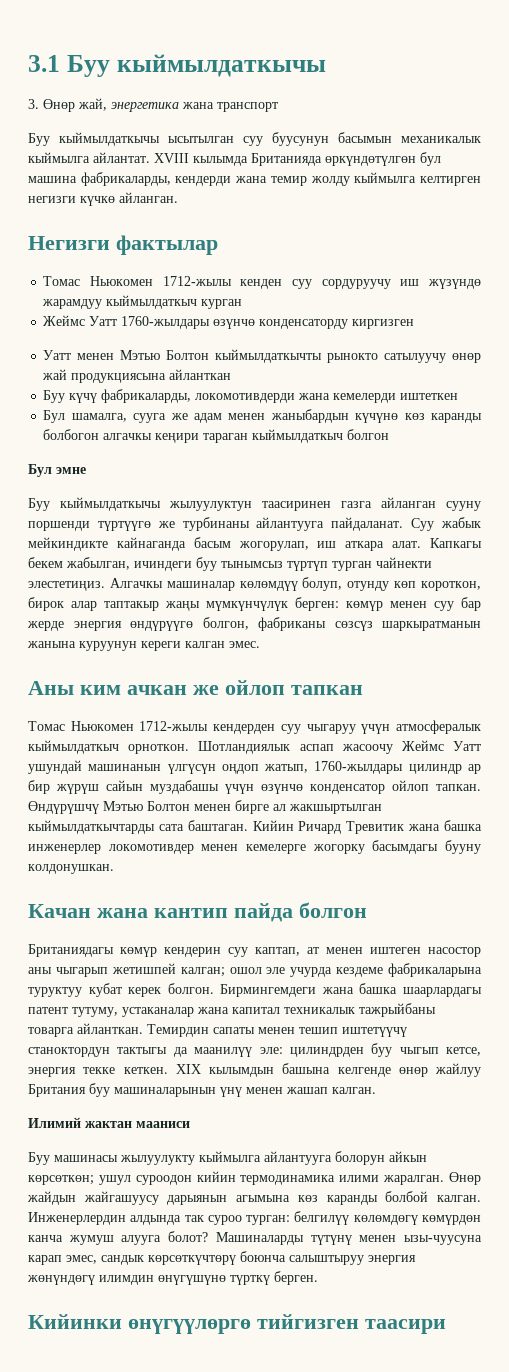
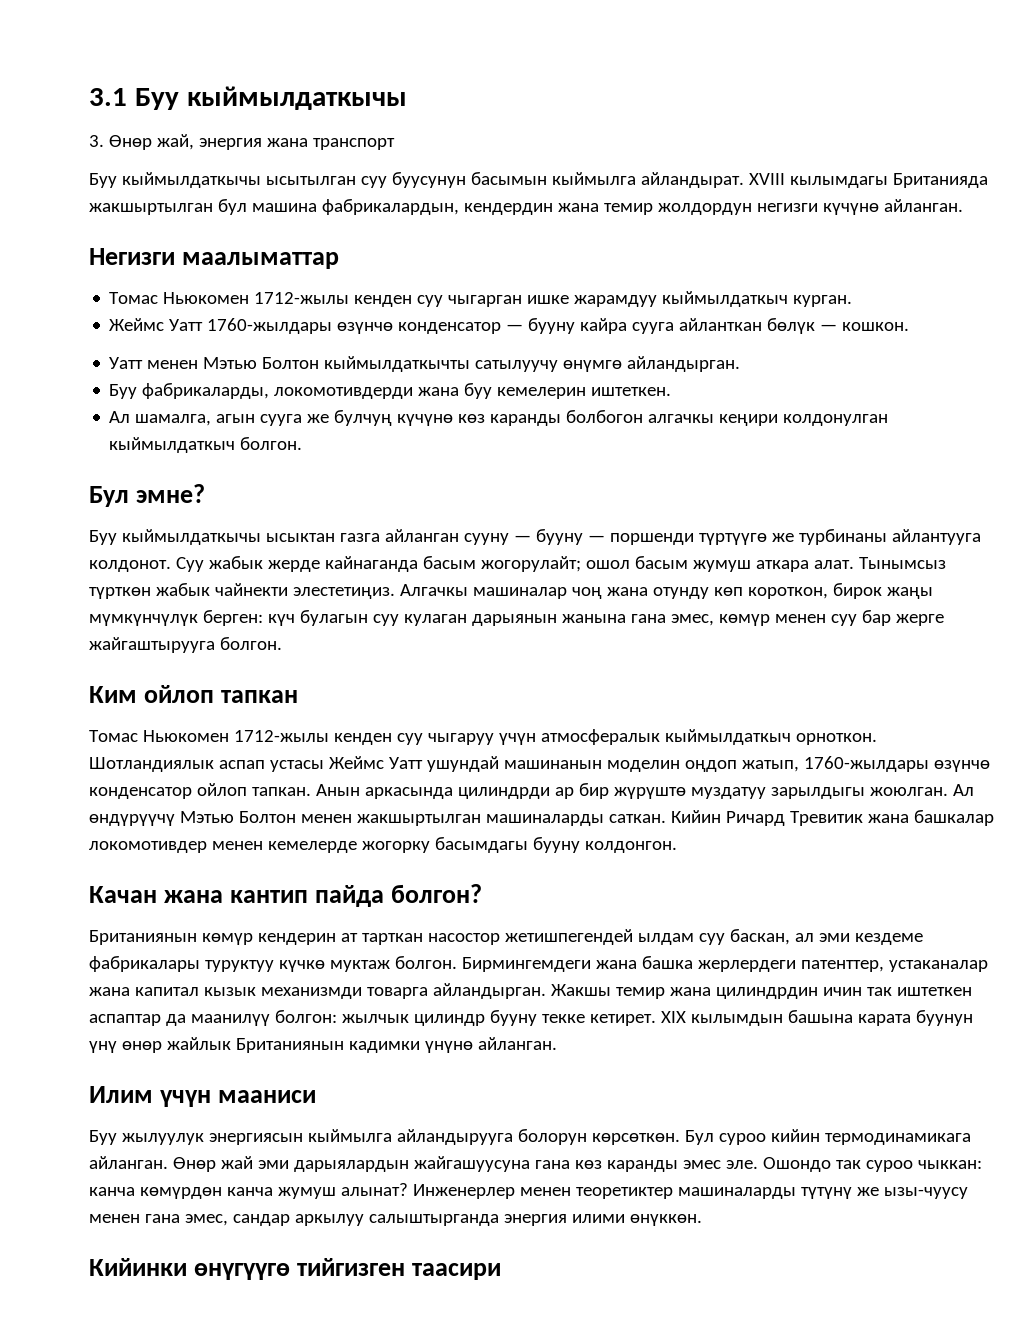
- 3. Өнөр жай, энергетика жана транспорт
+ 3. Өнөр жай, энергия жана транспорт
- Буу кыймылдаткычы ысытылган суу буусунун басымын механикалык кыймылга айлантат. XVIII кылымда Британияда өркүндөтүлгөн бул машина фабрикаларды, кендерди жана темир жолду кыймылга келтирген негизги күчкө айланган.
+ Буу кыймылдаткычы ысытылган суу буусунун басымын кыймылга айландырат. XVIII кылымдагы Британияда жакшыртылган бул машина фабрикалардын, кендердин жана темир жолдордун негизги күчүнө айланган.
- Негизги фактылар
- Томас Ньюкомен 1712-жылы кенден суу сордуруучу иш жүзүндө жарамдуу кыймылдаткыч курган
+ Негизги маалыматтар
+ Томас Ньюкомен 1712-жылы кенден суу чыгарган ишке жарамдуу кыймылдаткыч курган.
- Жеймс Уатт 1760-жылдары өзүнчө конденсаторду киргизген
+ Жеймс Уатт 1760-жылдары өзүнчө конденсатор — бууну кайра сууга айланткан бөлүк — кошкон.
- Уатт менен Мэтью Болтон кыймылдаткычты рынокто сатылуучу өнөр жай продукциясына айланткан
- Буу күчү фабрикаларды, локомотивдерди жана кемелерди иштеткен
- Бул шамалга, сууга же адам менен жаныбардын күчүнө көз каранды болбогон алгачкы кеңири тараган кыймылдаткыч болгон
- Бул эмне
- Буу кыймылдаткычы жылуулуктун таасиринен газга айланган сууну поршенди түртүүгө же турбинаны айлантууга пайдаланат.
+ Уатт менен Мэтью Болтон кыймылдаткычты сатылуучу өнүмгө айландырган.
+ Буу фабрикаларды, локомотивдерди жана буу кемелерин иштеткен.
+ Ал шамалга, агын сууга же булчуң күчүнө көз каранды болбогон алгачкы кеңири колдонулган кыймылдаткыч болгон.
+ Бул эмне?
+ Буу кыймылдаткычы ысыктан газга айланган сууну — бууну — поршенди түртүүгө же турбинаны айлантууга колдонот.
- Суу жабык мейкиндикте кайнаганда басым жогорулап, иш аткара алат. Капкагы бекем жабылган, ичиндеги буу тынымсыз түртүп турган чайнекти элестетиңиз.
+ Суу жабык жерде кайнаганда басым жогорулайт; ошол басым жумуш аткара алат. Тынымсыз түрткөн жабык чайнекти элестетиңиз.
- Алгачкы машиналар көлөмдүү болуп, отунду көп короткон, бирок алар таптакыр жаңы мүмкүнчүлүк берген: көмүр менен суу бар жерде энергия өндүрүүгө болгон, фабриканы сөзсүз шаркыратманын жанына куруунун кереги калган эмес.
- Аны ким ачкан же ойлоп тапкан
+ Алгачкы машиналар чоң жана отунду көп короткон, бирок жаңы мүмкүнчүлүк берген: күч булагын суу кулаган дарыянын жанына гана эмес, көмүр менен суу бар жерге жайгаштырууга болгон.
+ Ким ойлоп тапкан
- Томас Ньюкомен 1712-жылы кендерден суу чыгаруу үчүн атмосфералык кыймылдаткыч орноткон.
+ Томас Ньюкомен 1712-жылы кенден суу чыгаруу үчүн атмосфералык кыймылдаткыч орноткон.
- Шотландиялык аспап жасоочу Жеймс Уатт ушундай машинанын үлгүсүн оңдоп жатып, 1760-жылдары цилиндр ар бир жүрүш сайын муздабашы үчүн өзүнчө конденсатор ойлоп тапкан. Өндүрүшчү Мэтью Болтон менен бирге ал жакшыртылган кыймылдаткычтарды сата баштаган.
+ Шотландиялык аспап устасы Жеймс Уатт ушундай машинанын моделин оңдоп жатып, 1760-жылдары өзүнчө конденсатор ойлоп тапкан. Анын аркасында цилиндрди ар бир жүрүштө муздатуу зарылдыгы жоюлган. Ал өндүрүүчү Мэтью Болтон менен жакшыртылган машиналарды саткан.
- Кийин Ричард Тревитик жана башка инженерлер локомотивдер менен кемелерге жогорку басымдагы бууну колдонушкан.
+ Кийин Ричард Тревитик жана башкалар локомотивдер менен кемелерде жогорку басымдагы бууну колдонгон.
- Качан жана кантип пайда болгон
- Британиядагы көмүр кендерин суу каптап, ат менен иштеген насостор аны чыгарып жетишпей калган; ошол эле учурда кездеме фабрикаларына туруктуу кубат керек болгон. Бирмингемдеги жана башка шаарлардагы патент тутуму, устаканалар жана капитал техникалык тажрыйбаны товарга айланткан. Темирдин сапаты менен тешип иштетүүчү станоктордун тактыгы да маанилүү эле: цилиндрден буу чыгып кетсе, энергия текке кеткен. XIX кылымдын башына келгенде өнөр жайлуу Британия буу машиналарынын үнү менен жашап калган.
- Илимий жактан мааниси
- Буу машинасы жылуулукту кыймылга айлантууга болорун айкын көрсөткөн; ушул суроодон кийин термодинамика илими жаралган. Өнөр жайдын жайгашуусу дарыянын агымына көз каранды болбой калган. Инженерлердин алдында так суроо турган: белгилүү көлөмдөгү көмүрдөн канча жумуш алууга болот? Машиналарды түтүнү менен ызы-чуусуна карап эмес, сандык көрсөткүчтөрү боюнча салыштыруу энергия жөнүндөгү илимдин өнүгүшүнө түрткү берген.
+ Качан жана кантип пайда болгон?
+ Британиянын көмүр кендерин ат тарткан насостор жетишпегендей ылдам суу баскан, ал эми кездеме фабрикалары туруктуу күчкө муктаж болгон. Бирмингемдеги жана башка жерлердеги патенттер, устаканалар жана капитал кызык механизмди товарга айландырган. Жакшы темир жана цилиндрдин ичин так иштеткен аспаптар да маанилүү болгон: жылчык цилиндр бууну текке кетирет. XIX кылымдын башына карата буунун үнү өнөр жайлык Британиянын кадимки үнүнө айланган.
+ Илим үчүн мааниси
+ Буу жылуулук энергиясын кыймылга айландырууга болорун көрсөткөн. Бул суроо кийин термодинамикага айланган. Өнөр жай эми дарыялардын жайгашуусуна гана көз каранды эмес эле. Ошондо так суроо чыккан: канча көмүрдөн канча жумуш алынат? Инженерлер менен теоретиктер машиналарды түтүнү же ызы-чуусу менен гана эмес, сандар аркылуу салыштырганда энергия илими өнүккөн.
- Кийинки өнүгүүлөргө тийгизген таасири
+ Кийинки өнүгүүгө тийгизген таасири

